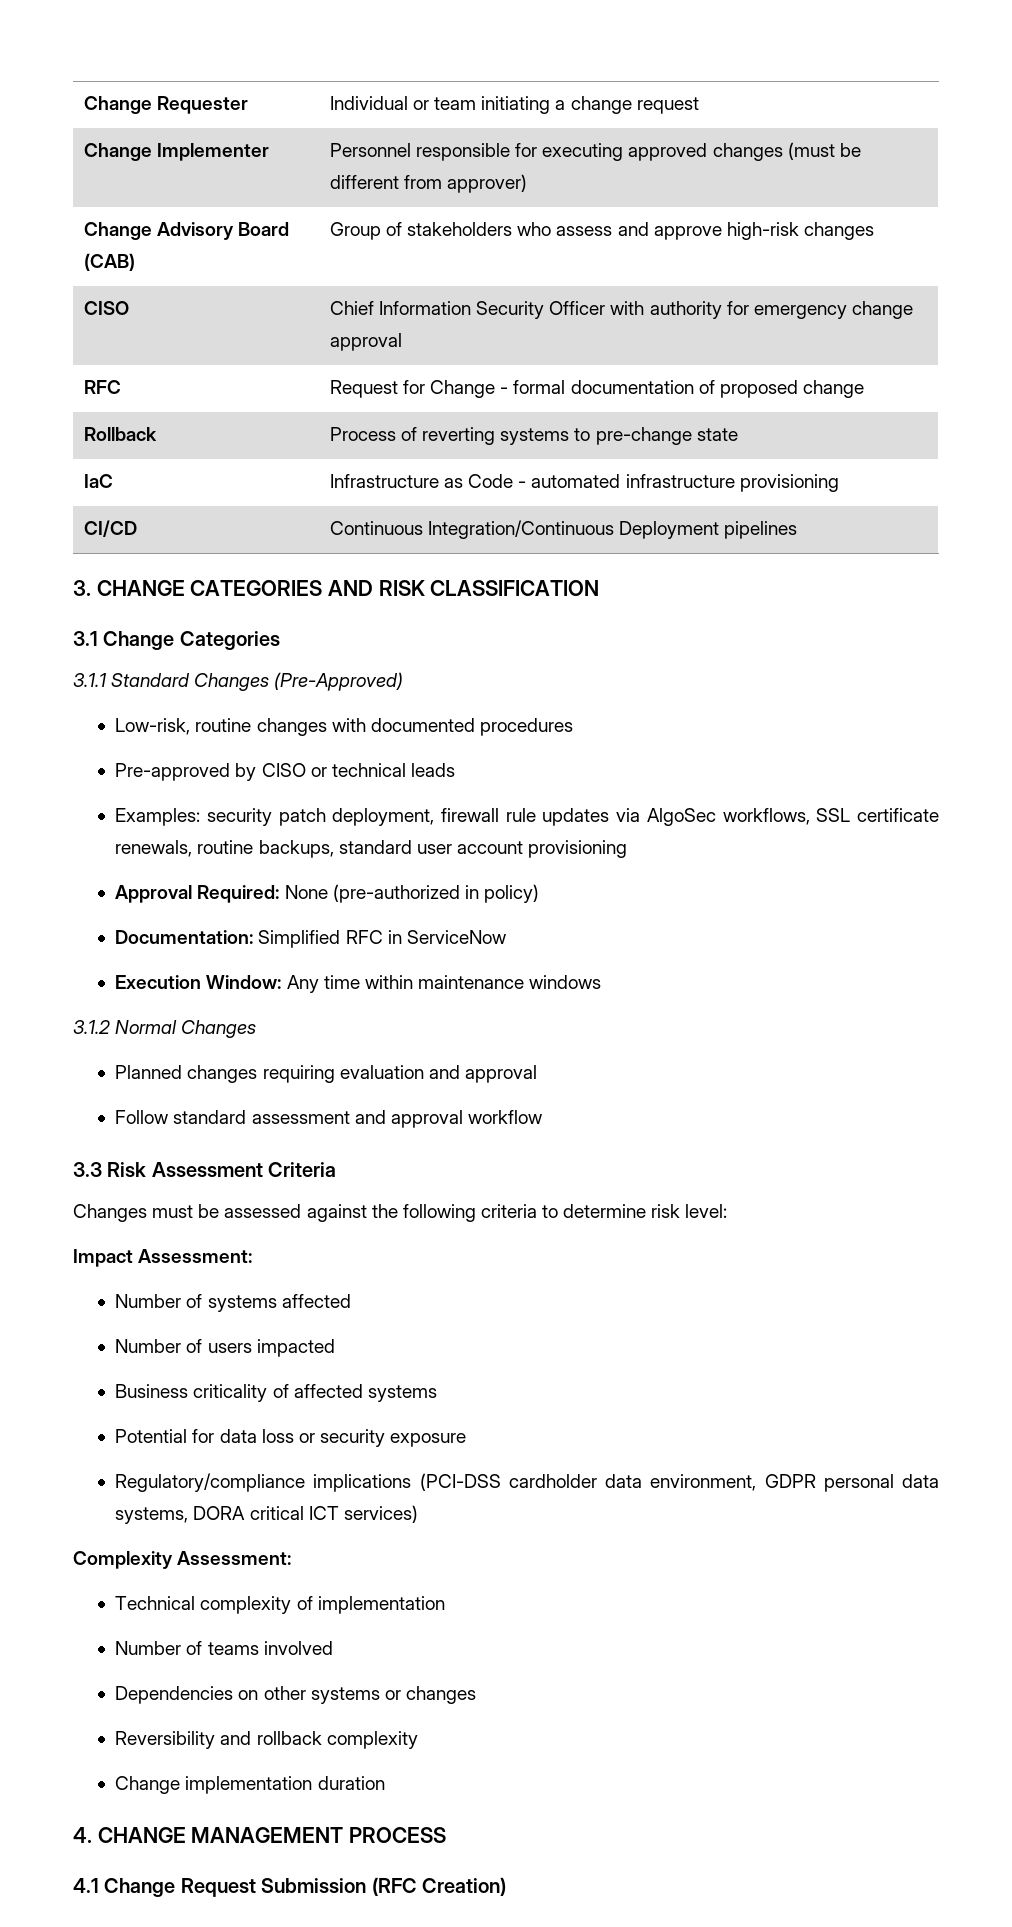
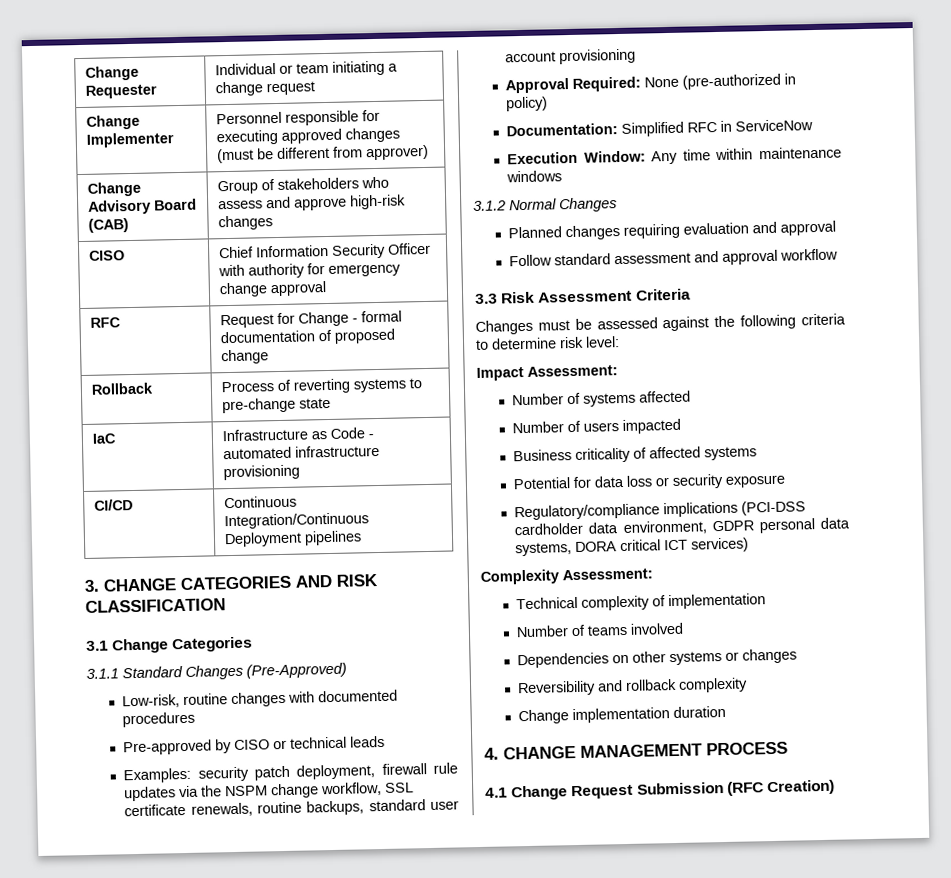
- Examples: security patch deployment, firewall rule updates via AlgoSec workflows, SSL certificate renewals, routine backups, standard user account provisioning
+ Examples: security patch deployment, firewall rule updates via the NSPM change workflow, SSL certificate renewals, routine backups, standard user account provisioning

